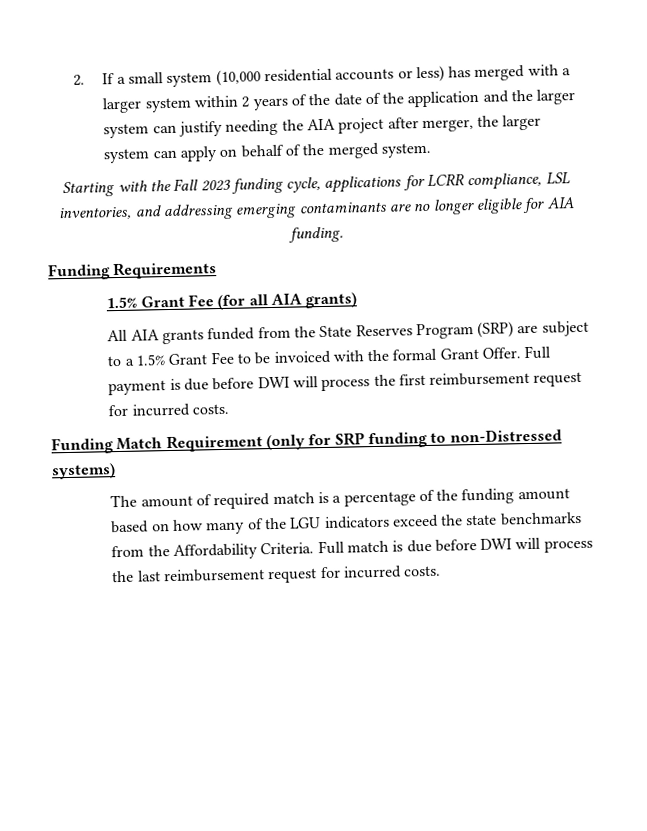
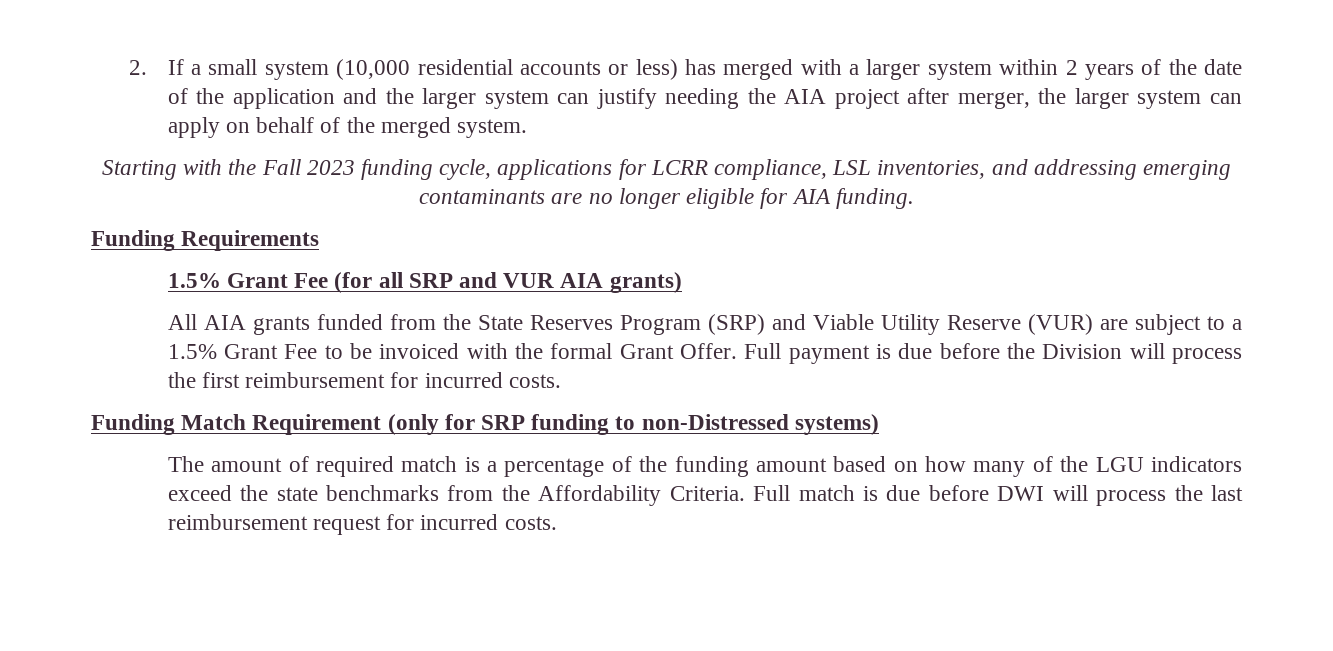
- 1.5% Grant Fee (for all AIA grants)
+ 1.5% Grant Fee (for all SRP and VUR AIA grants)
- All AIA grants funded from the State Reserves Program (SRP) are subject to a 1.5% Grant Fee to be invoiced with the formal Grant Offer.
+ All AIA grants funded from the State Reserves Program (SRP) and Viable Utility Reserve (VUR) are subject to a 1.5% Grant Fee to be invoiced with the formal Grant Offer.
- Full payment is due before DWI will process the first reimbursement request for incurred costs.
+ Full payment is due before the Division will process the first reimbursement for incurred costs.

